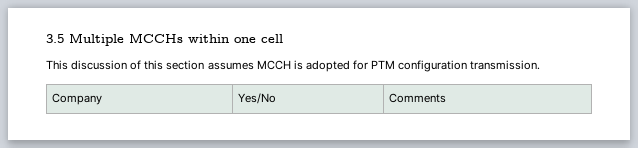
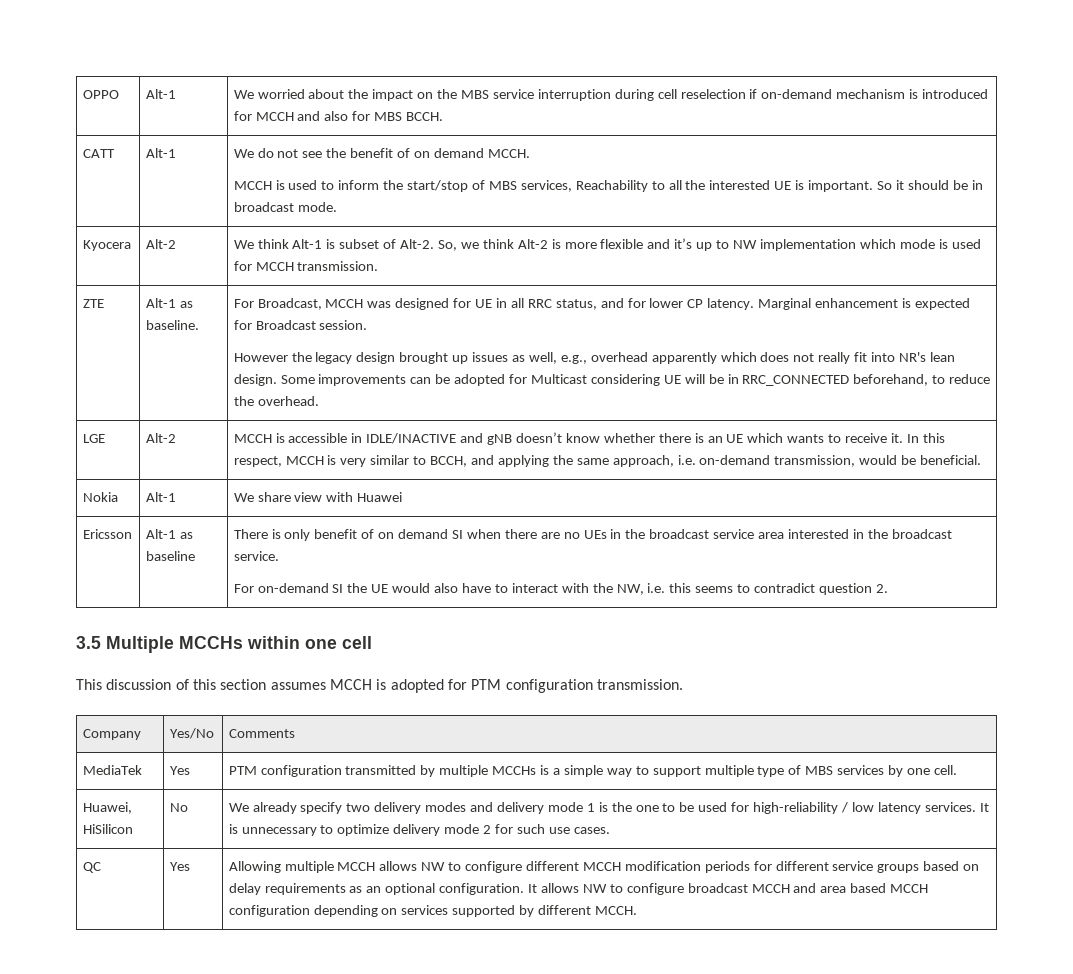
+ OPPO | Alt-1 | We worried about the impact on the MBS service interruption during cell reselection if on-demand mechanism is introduced for MCCH and also for MBS BCCH.
+ CATT | Alt-1 | We do not see the benefit of on demand MCCH.
+ MCCH is used to inform the start/stop of MBS services, Reachability to all the interested UE is important. So it should be in broadcast mode.
+ Kyocera | Alt-2 | We think Alt-1 is subset of Alt-2. So, we think Alt-2 is more flexible and it’s up to NW implementation which mode is used for MCCH transmission.
+ ZTE | Alt-1 as baseline. | For Broadcast, MCCH was designed for UE in all RRC status, and for lower CP latency. Marginal enhancement is expected for Broadcast session.
+ However the legacy design brought up issues as well, e.g., overhead apparently which does not really fit into NR's lean design. Some improvements can be adopted for Multicast considering UE will be in RRC_CONNECTED beforehand, to reduce the overhead.
+ LGE | Alt-2 | MCCH is accessible in IDLE/INACTIVE and gNB doesn’t know whether there is an UE which wants to receive it. In this respect, MCCH is very similar to BCCH, and applying the same approach, i.e. on-demand transmission, would be beneficial.
+ Nokia | Alt-1 | We share view with Huawei
+ Ericsson | Alt-1 as baseline | There is only benefit of on demand SI when there are no UEs in the broadcast service area interested in the broadcast service.
+ For on-demand SI the UE would also have to interact with the NW, i.e. this seems to contradict question 2.
+ MediaTek | Yes | PTM configuration transmitted by multiple MCCHs is a simple way to support multiple type of MBS services by one cell.
+ Huawei, HiSilicon | No | We already specify two delivery modes and delivery mode 1 is the one to be used for high-reliability / low latency services. It is unnecessary to optimize delivery mode 2 for such use cases.
+ QC | Yes | Allowing multiple MCCH allows NW to configure different MCCH modification periods for different service groups based on delay requirements as an optional configuration. It allows NW to configure broadcast MCCH and area based MCCH configuration depending on services supported by different MCCH.

